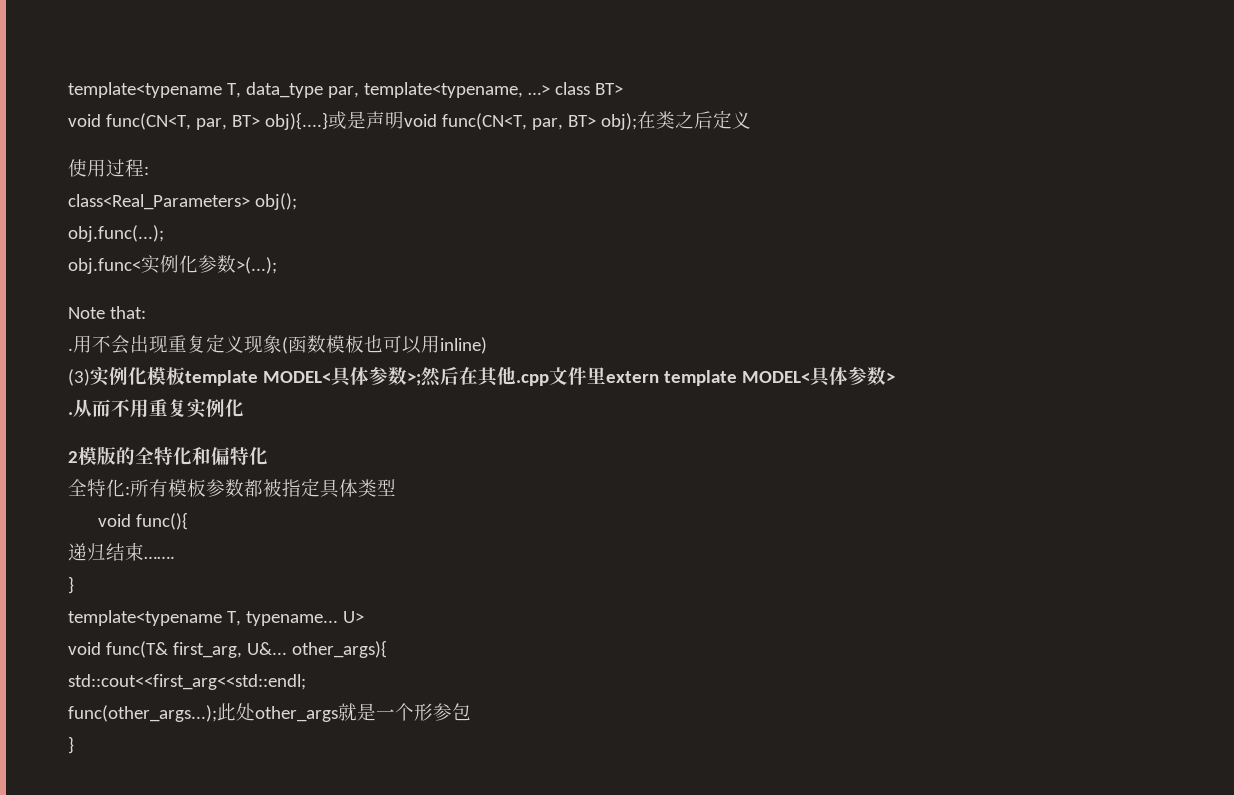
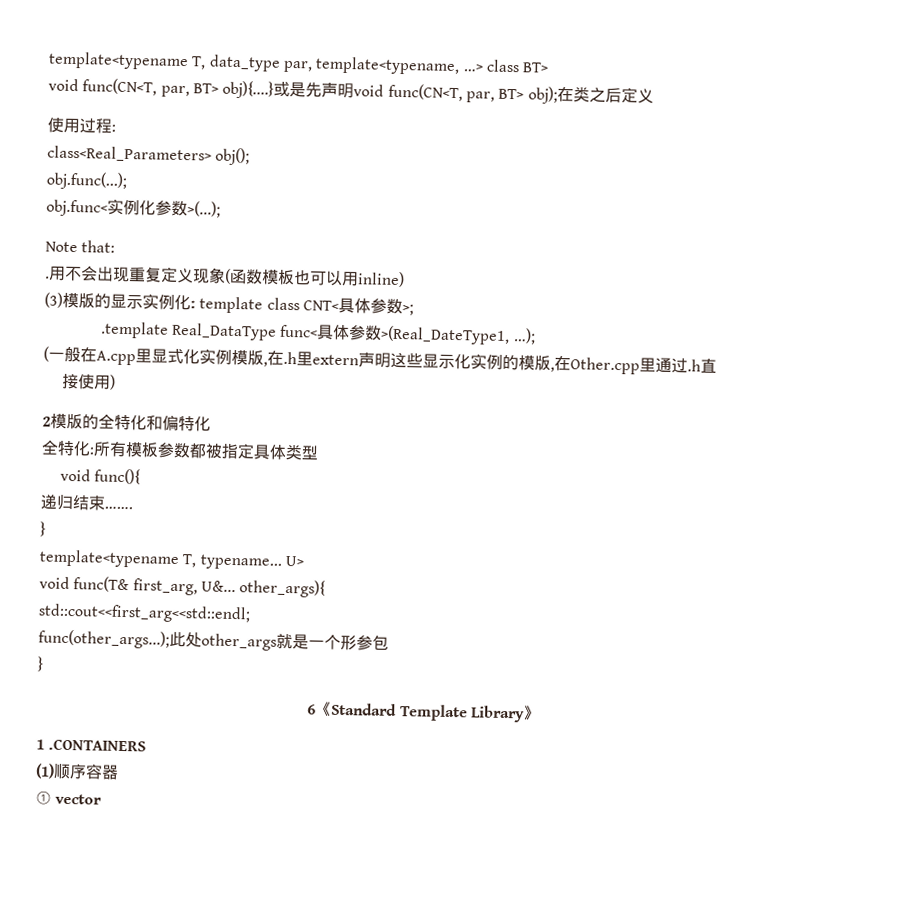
- void func(CN<T, par, BT> obj){....}或是声明void func(CN<T, par, BT> obj);在类之后定义
+ void func(CN<T, par, BT> obj){....}或是先声明void func(CN<T, par, BT> obj);在类之后定义
- (3)实例化模板template MODEL<具体参数>;然后在其他.cpp文件里extern template MODEL<具体参数>
- .从而不用重复实例化
+ (3)模版的显示实例化: template class CNT<具体参数>;
+ .template Real_DataType func<具体参数>(Real_DateType1, …);
+ (一般在A.cpp里显式化实例模版,在.h里extern声明这些显示化实例的模版,在Other.cpp里通过.h直
+ 接使用)
+ 6《Standard Template Library》
+ 1 .CONTAINERS
+ (1)顺序容器
+ ① vector

